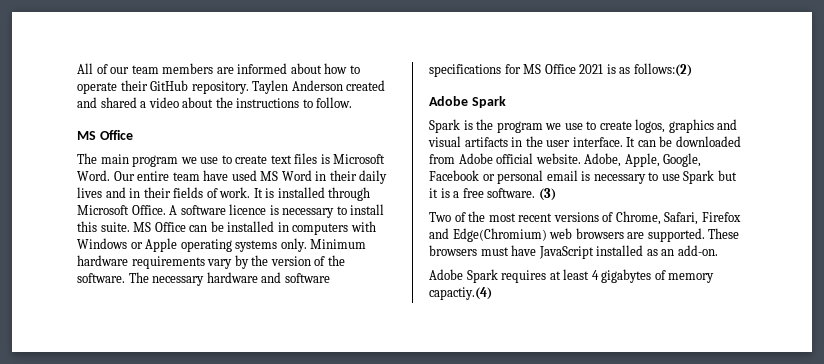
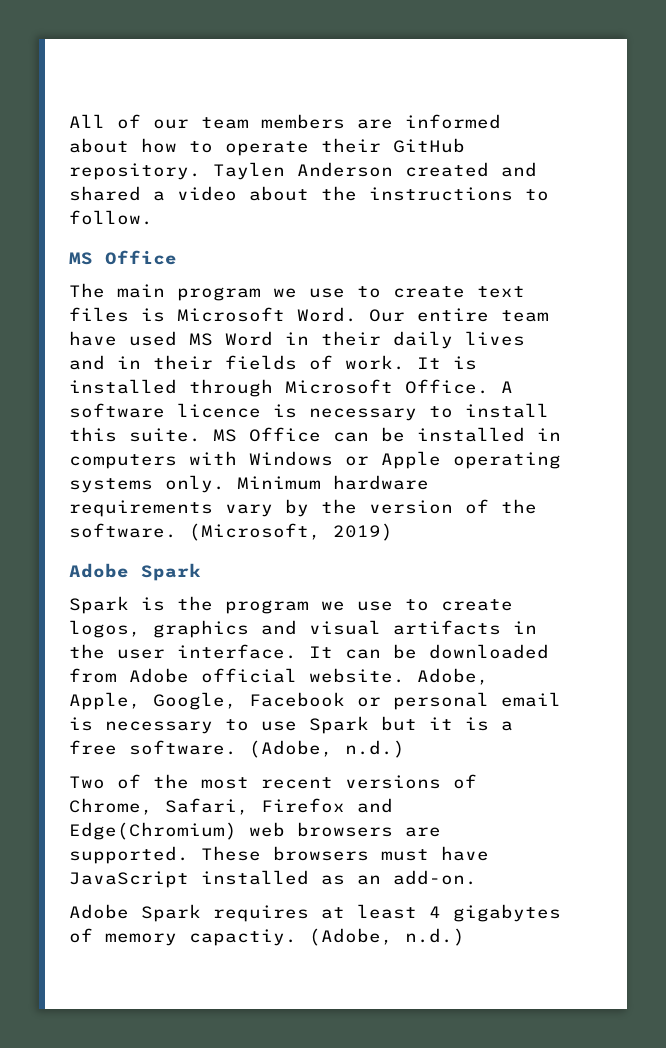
- The necessary hardware and software specifications for MS Office 2021 is as follows:(2)
+ (Microsoft, 2019)
- Adobe, Apple, Google, Facebook or personal email is necessary to use Spark but it is a free software. (3)
+ Adobe, Apple, Google, Facebook or personal email is necessary to use Spark but it is a free software. (Adobe, n.d.)
- Adobe Spark requires at least 4 gigabytes of memory capactiy.(4)
+ Adobe Spark requires at least 4 gigabytes of memory capactiy. (Adobe, n.d.)

